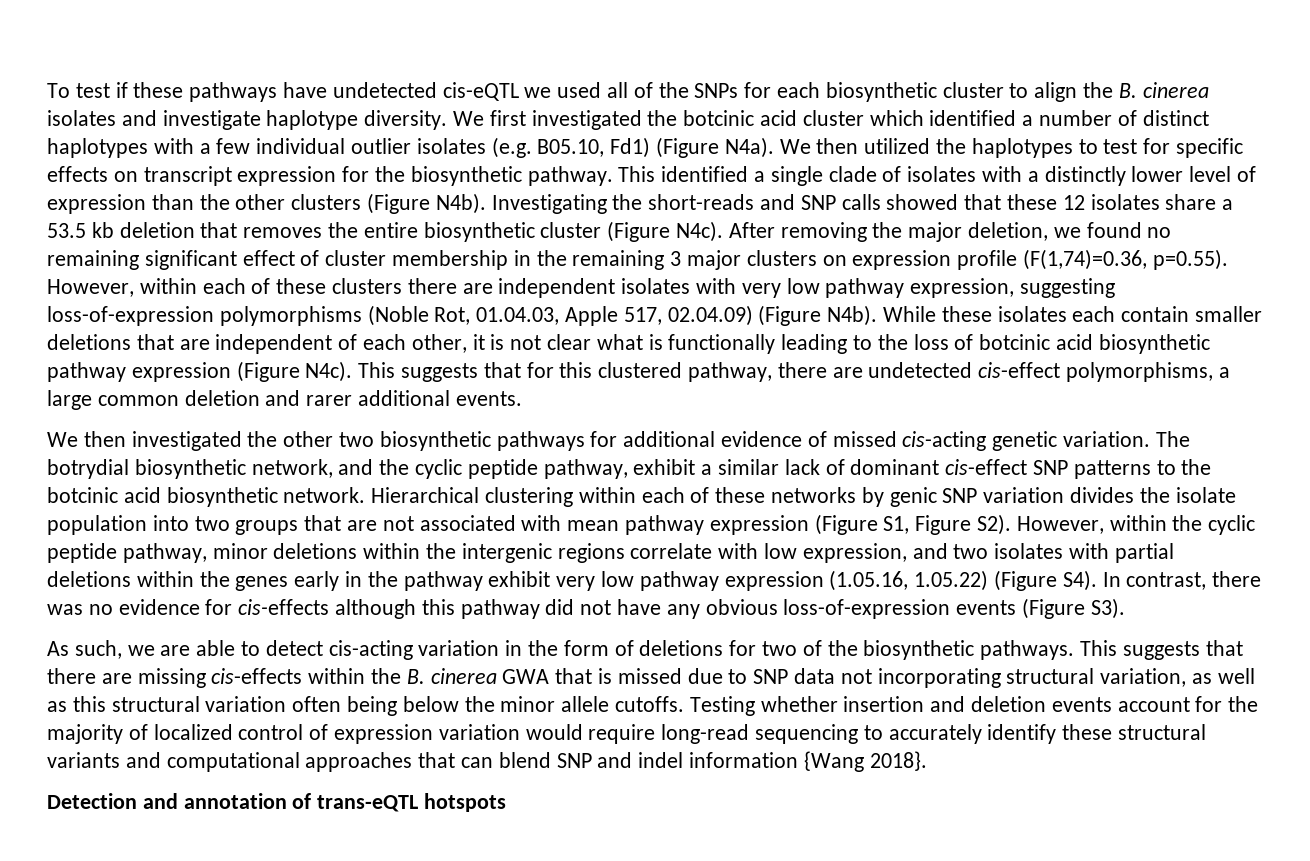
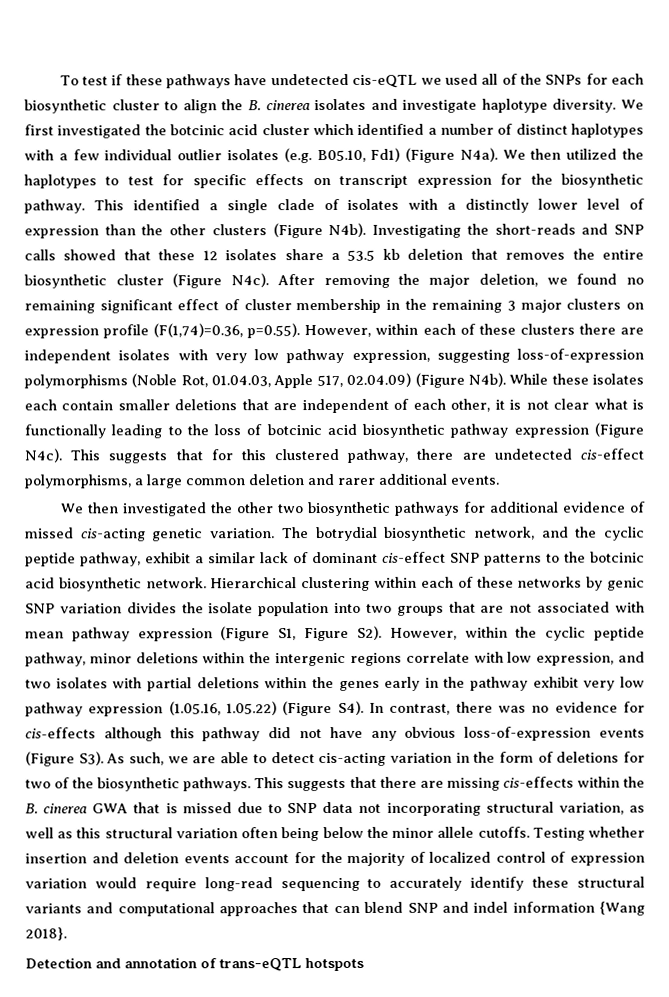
- Hierarchical clustering within each of these networks by genic SNP variation divides the isolate population into two groups that are not associated with mean pathway expression (Figure S1, Figure S2). However, within the cyclic peptide pathway, minor deletions within the intergenic regions correlate with low expression, and two isolates with partial deletions within the genes early in the pathway exhibit very low pathway expression (1.05.16, 1.05.22) (Figure S4). In contrast, there was no evidence for cis-effects although this pathway did not have any obvious loss-of-expression events (Figure S3).
- As such, we are able to detect cis-acting variation in the form of deletions for two of the biosynthetic pathways.
+ Hierarchical clustering within each of these networks by genic SNP variation divides the isolate population into two groups that are not associated with mean pathway expression (Figure S1, Figure S2). However, within the cyclic peptide pathway, minor deletions within the intergenic regions correlate with low expression, and two isolates with partial deletions within the genes early in the pathway exhibit very low pathway expression (1.05.16, 1.05.22) (Figure S4). In contrast, there was no evidence for cis-effects although this pathway did not have any obvious loss-of-expression events (Figure S3). As such, we are able to detect cis-acting variation in the form of deletions for two of the biosynthetic pathways.

